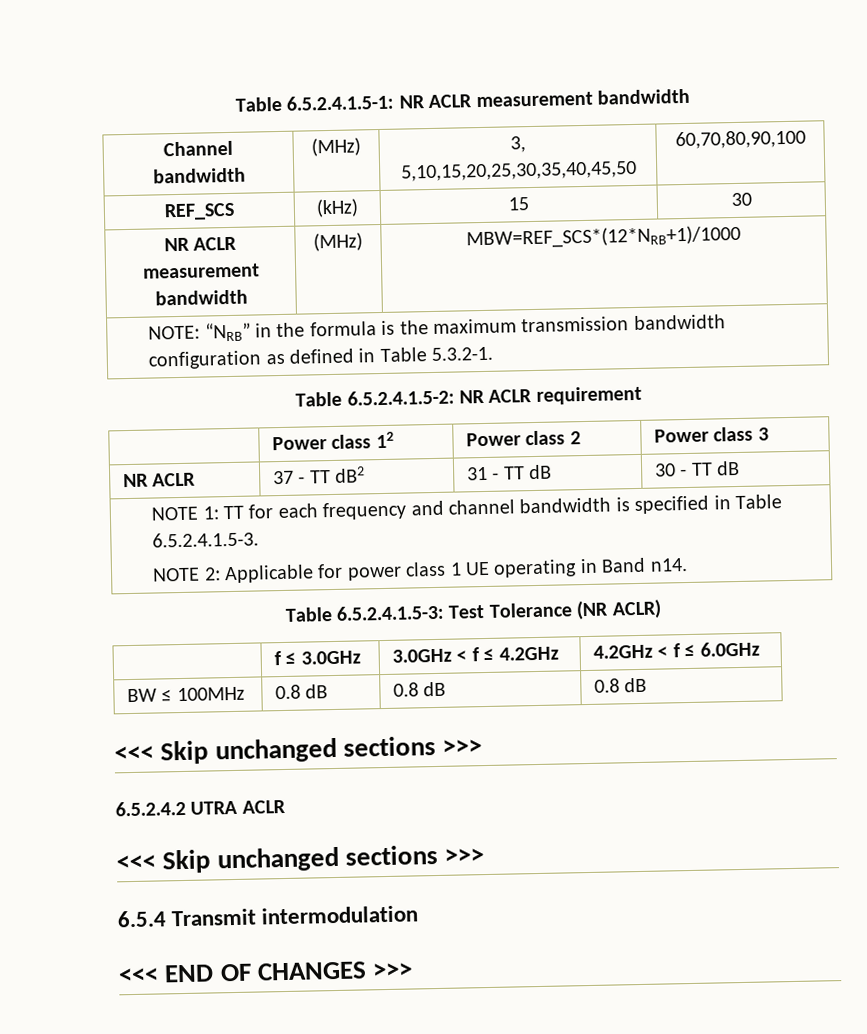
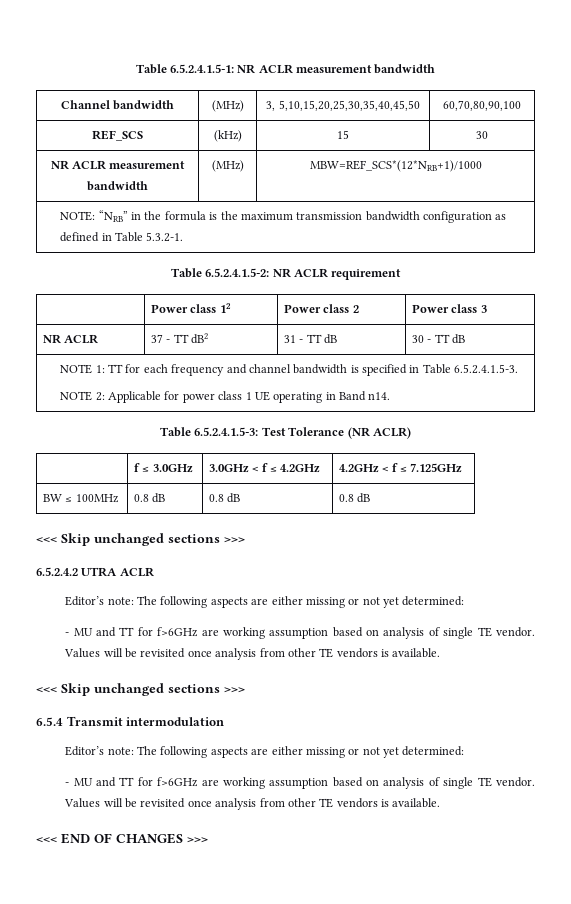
- | f ≤ 3.0GHz | 3.0GHz < f ≤ 4.2GHz | 4.2GHz < f ≤ 6.0GHz
+ | f ≤ 3.0GHz | 3.0GHz < f ≤ 4.2GHz | 4.2GHz < f ≤ 7.125GHz
  6.5.2.4.2 UTRA ACLR
+ Editor’s note: The following aspects are either missing or not yet determined:
+ - MU and TT for f>6GHz are working assumption based on analysis of single TE vendor. Values will be revisited once analysis from other TE vendors is available.
  6.5.4 Transmit intermodulation
+ Editor’s note: The following aspects are either missing or not yet determined:
+ - MU and TT for f>6GHz are working assumption based on analysis of single TE vendor. Values will be revisited once analysis from other TE vendors is available.

